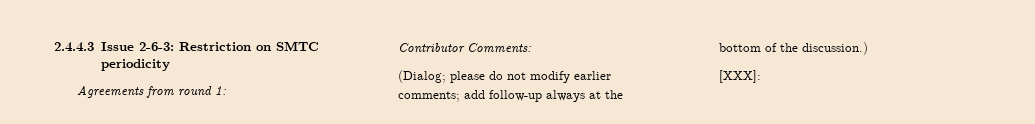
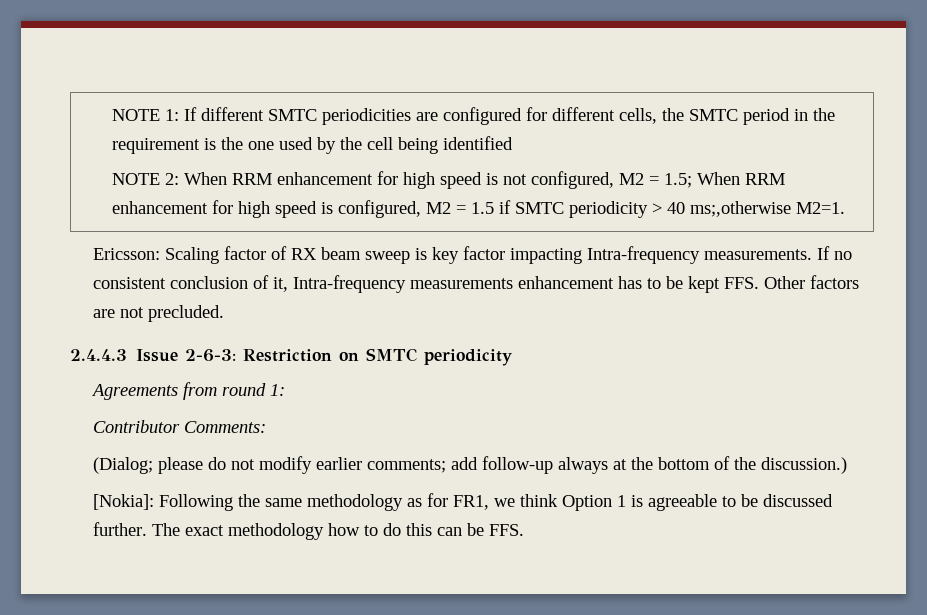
+ NOTE 1: If different SMTC periodicities are configured for different cells, the SMTC period in the requirement is the one used by the cell being identified
+ NOTE 2: When RRM enhancement for high speed is not configured, M2 = 1.5; When RRM enhancement for high speed is configured, M2 = 1.5 if SMTC periodicity > 40 ms;,otherwise M2=1.
+ Ericsson: Scaling factor of RX beam sweep is key factor impacting Intra-frequency measurements. If no consistent conclusion of it, Intra-frequency measurements enhancement has to be kept FFS. Other factors are not precluded.
- [XXX]:
+ [Nokia]: Following the same methodology as for FR1, we think Option 1 is agreeable to be discussed further. The exact methodology how to do this can be FFS.

